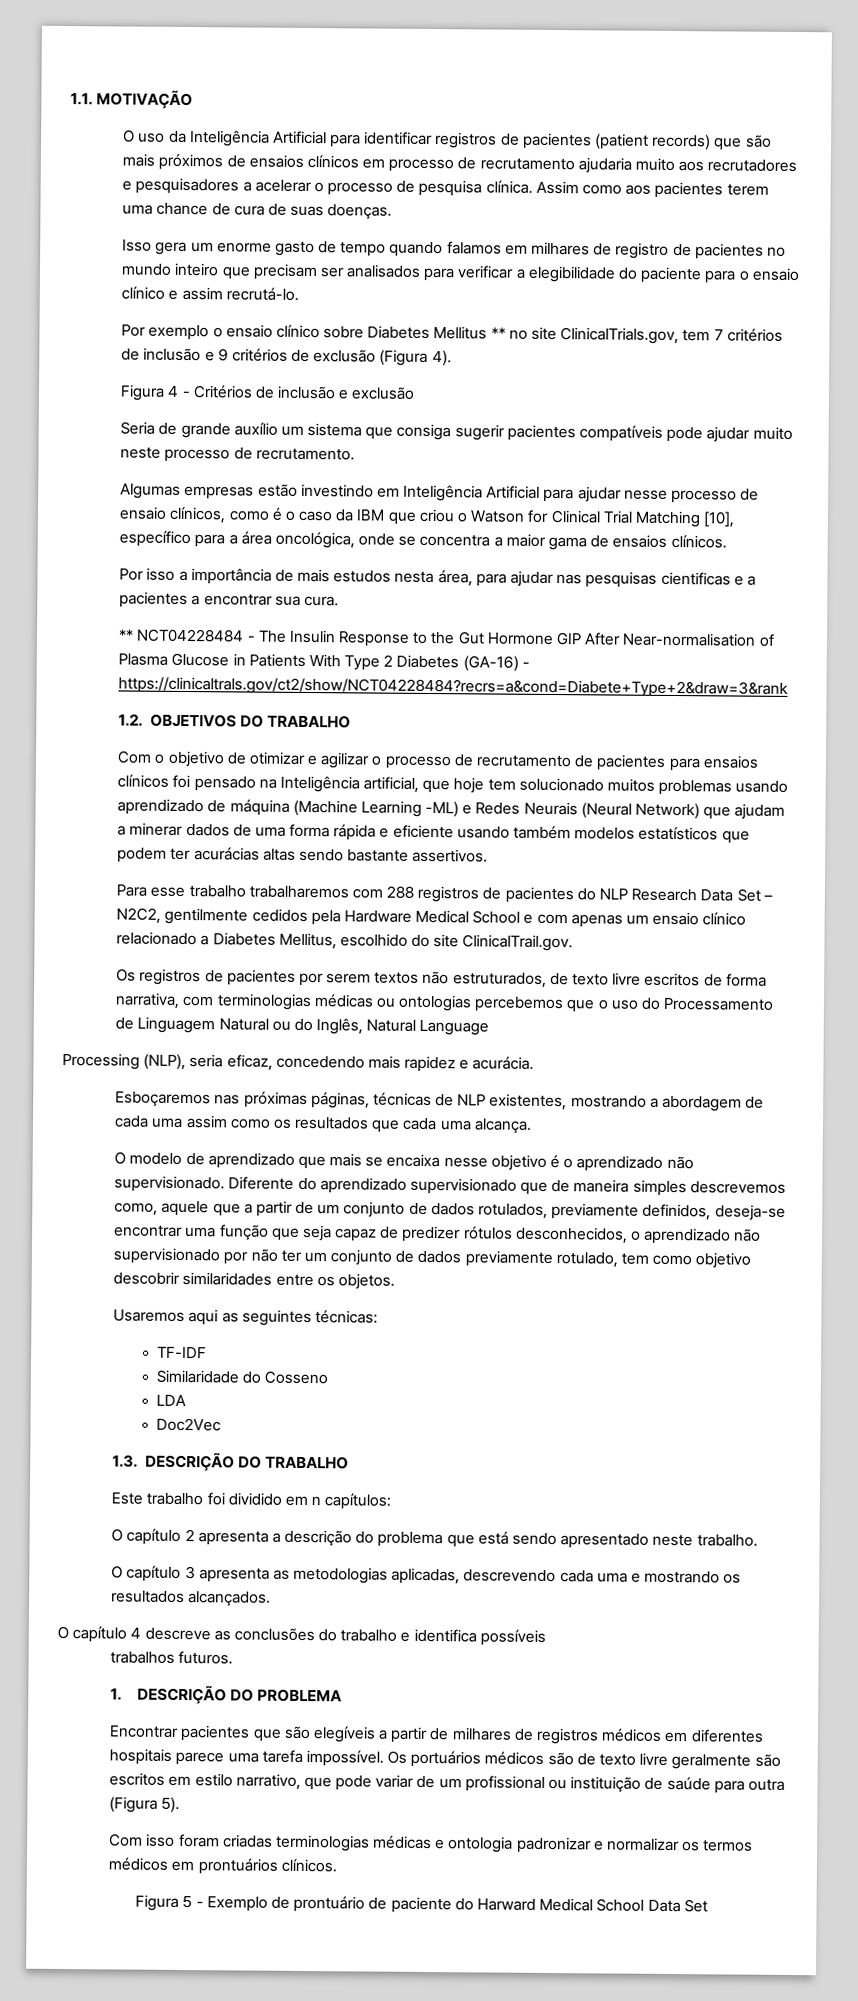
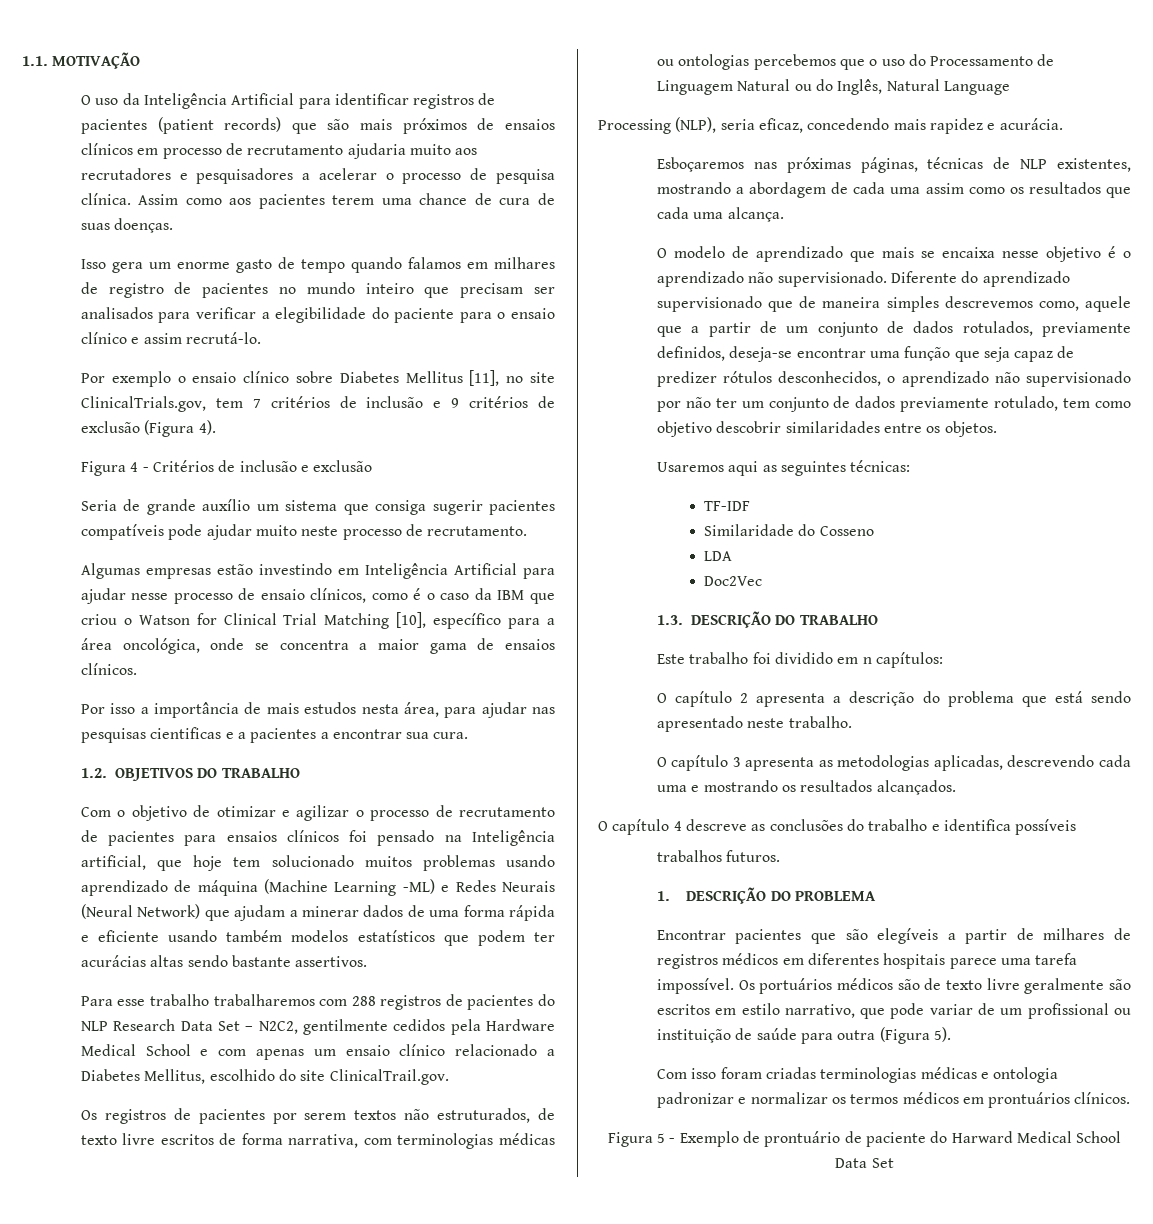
- Por exemplo o ensaio clínico sobre Diabetes Mellitus ** no site ClinicalTrials.gov, tem 7 critérios de inclusão e 9 critérios de exclusão (Figura 4).
+ Por exemplo o ensaio clínico sobre Diabetes Mellitus [11], no site ClinicalTrials.gov, tem 7 critérios de inclusão e 9 critérios de exclusão (Figura 4).
- ** NCT04228484 - The Insulin Response to the Gut Hormone GIP After Near-normalisation of Plasma Glucose in Patients With Type 2 Diabetes (GA-16) - https://clinicaltrals.gov/ct2/show/NCT04228484?recrs=a&cond=Diabete+Type+2&draw=3&rank

